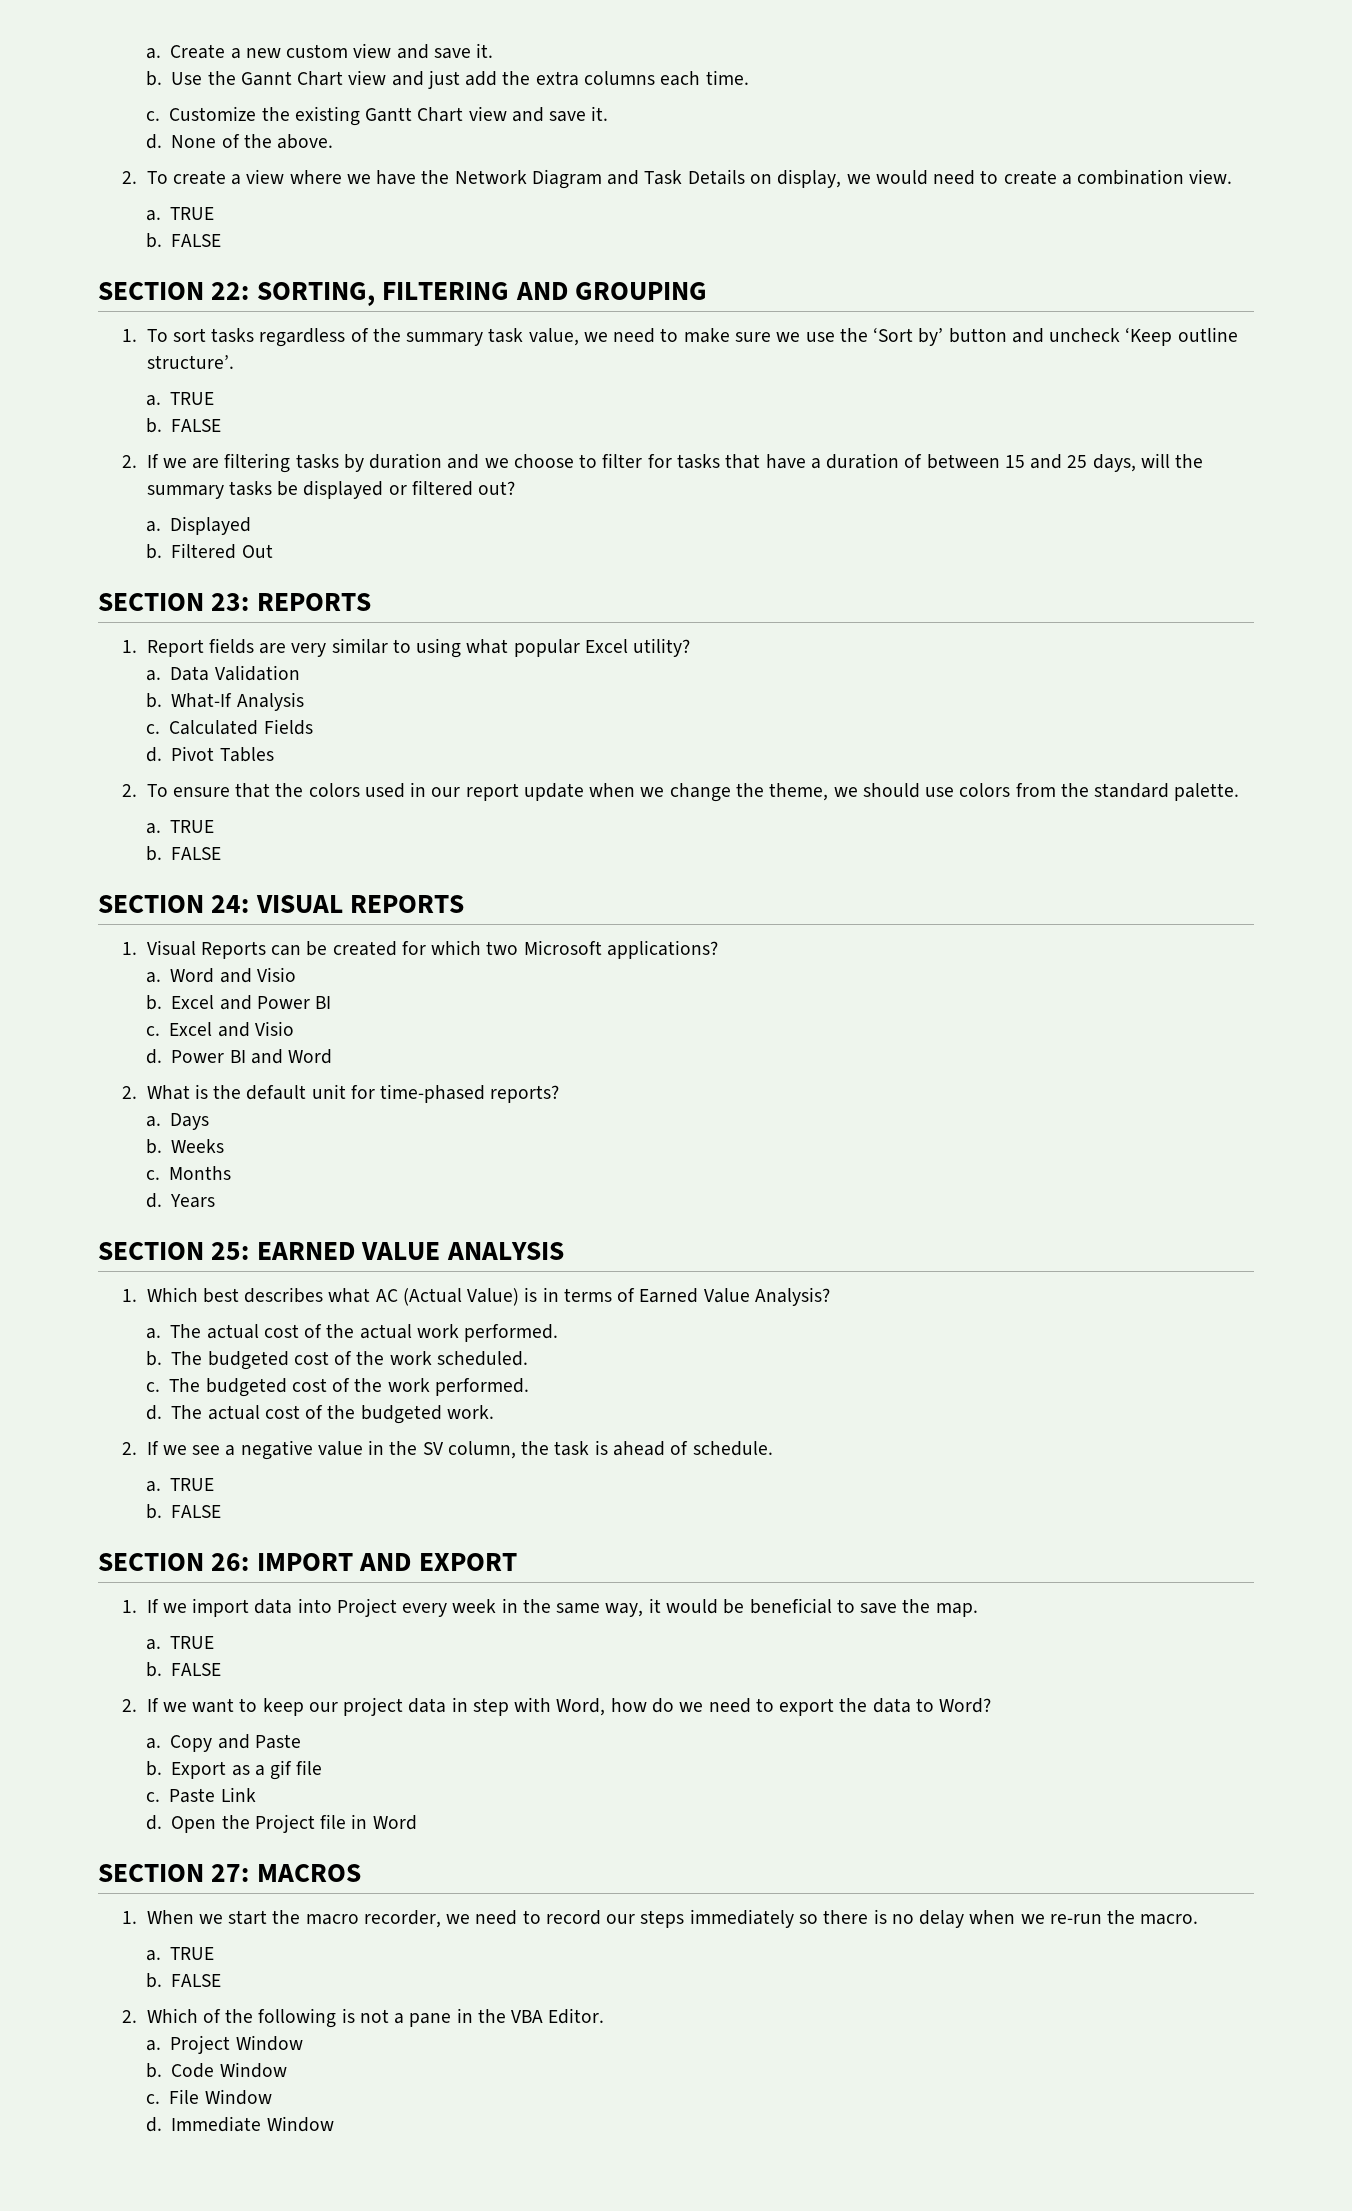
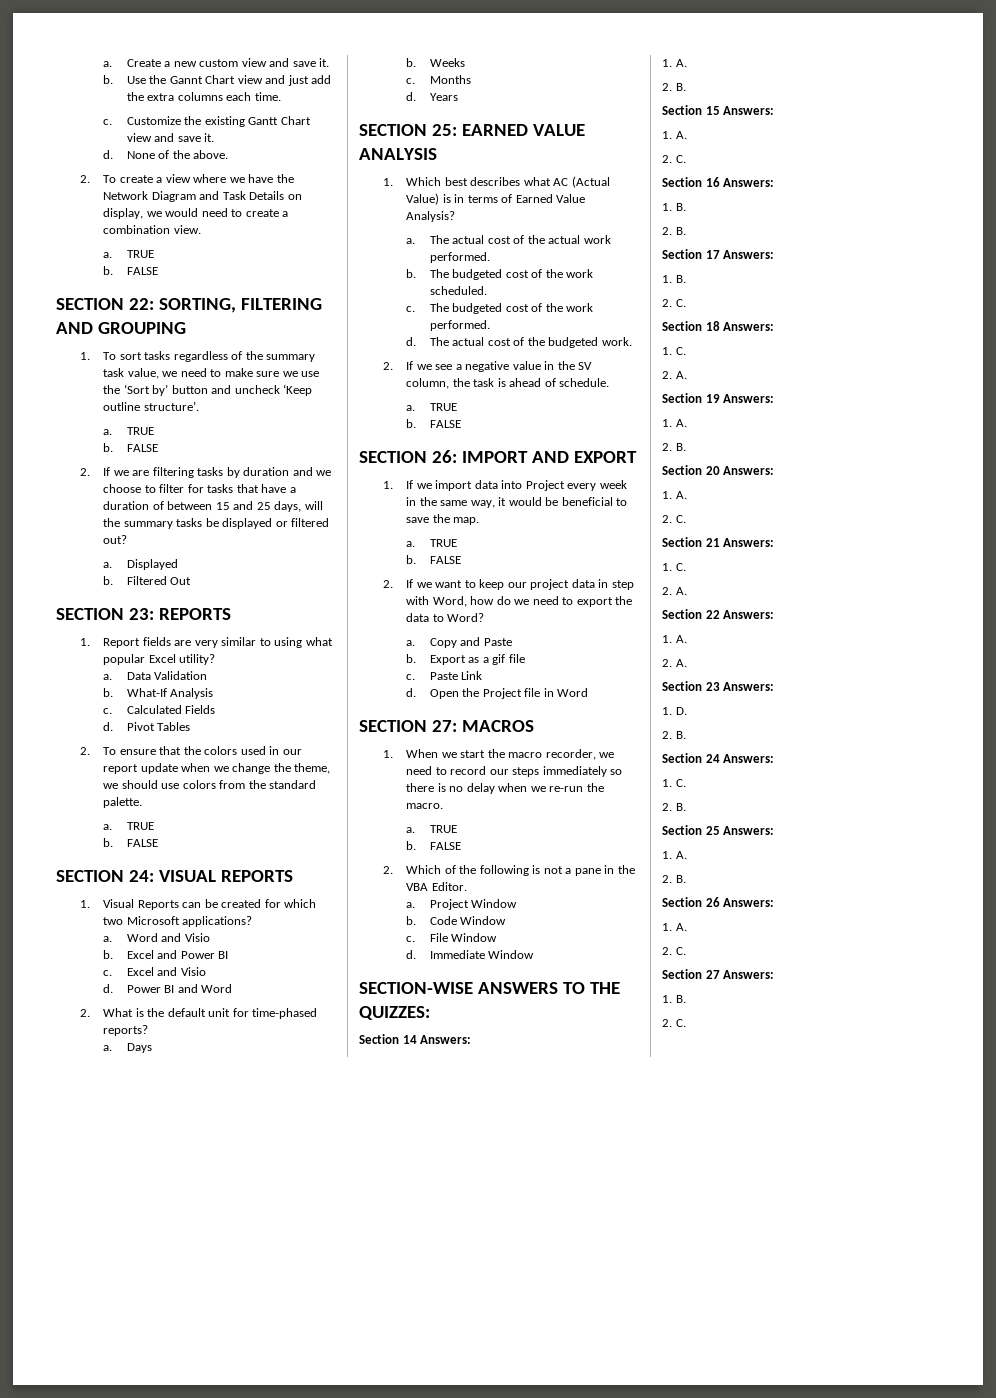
+ SECTION-WISE ANSWERS TO THE QUIZZES:
+ Section 14 Answers:
+ 1. A.
+ 2. B.
+ Section 15 Answers:
+ 1. A.
+ 2. C.
+ Section 16 Answers:
+ 1. B.
+ 2. B.
+ Section 17 Answers:
+ 1. B.
+ 2. C.
+ Section 18 Answers:
+ 1. C.
+ 2. A.
+ Section 19 Answers:
+ 1. A.
+ 2. B.
+ Section 20 Answers:
+ 1. A.
+ 2. C.
+ Section 21 Answers:
+ 1. C.
+ 2. A.
+ Section 22 Answers:
+ 1. A.
+ 2. A.
+ Section 23 Answers:
+ 1. D.
+ 2. B.
+ Section 24 Answers:
+ 1. C.
+ 2. B.
+ Section 25 Answers:
+ 1. A.
+ 2. B.
+ Section 26 Answers:
+ 1. A.
+ 2. C.
+ Section 27 Answers:
+ 1. B.
+ 2. C.

